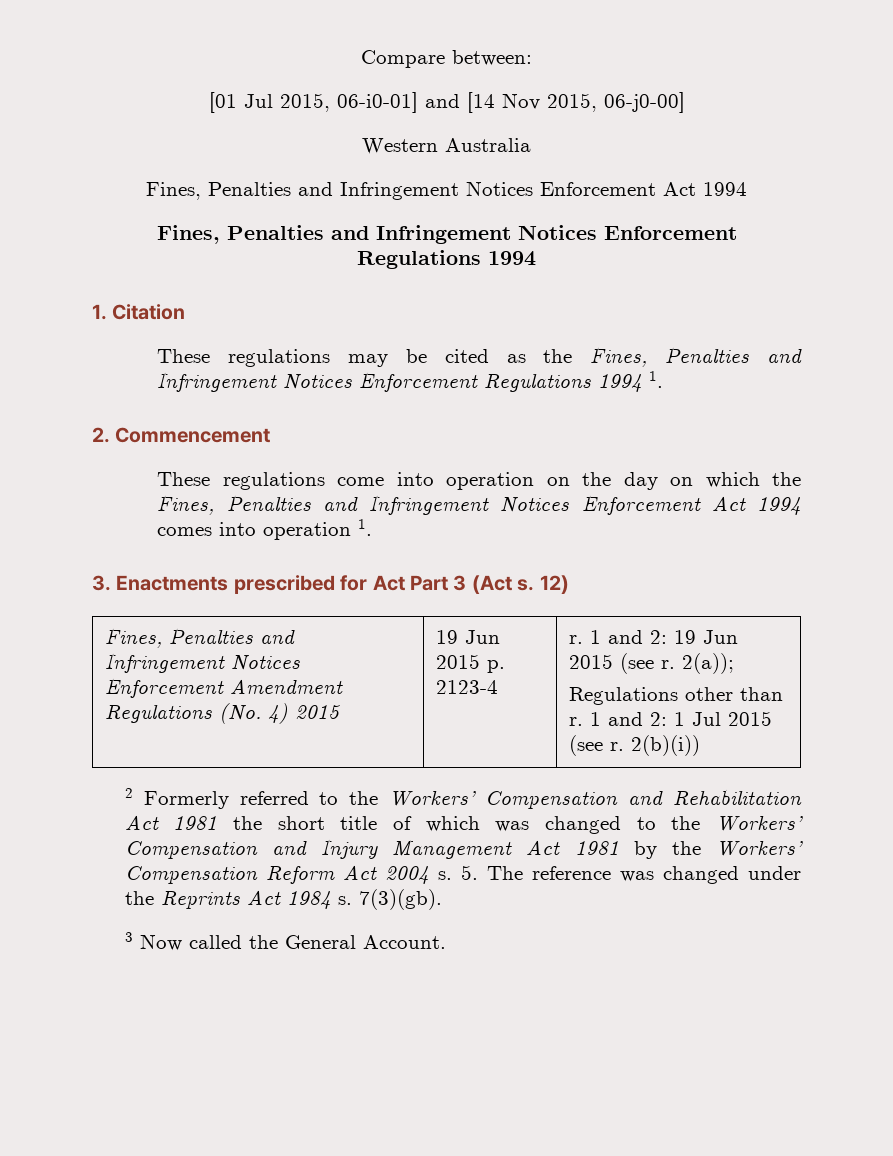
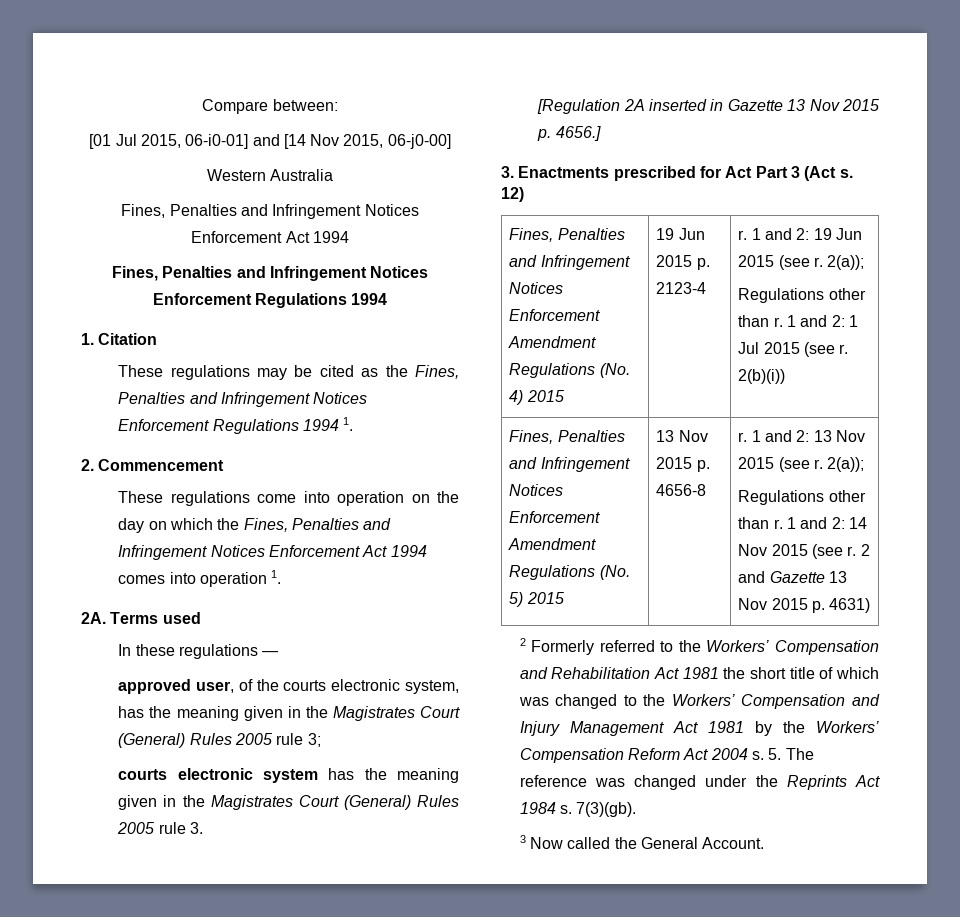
+ 2A. Terms used
+ In these regulations —
+ approved user, of the courts electronic system, has the meaning given in the Magistrates Court (General) Rules 2005 rule 3;
+ courts electronic system has the meaning given in the Magistrates Court (General) Rules 2005 rule 3.
+ [Regulation 2A inserted in Gazette 13 Nov 2015 p. 4656.]
+ Fines, Penalties and Infringement Notices Enforcement Amendment Regulations (No. 5) 2015 | 13 Nov 2015 p. 4656-8 | r. 1 and 2: 13 Nov 2015 (see r. 2(a));
+ Regulations other than r. 1 and 2: 14 Nov 2015 (see r. 2 and Gazette 13 Nov 2015 p. 4631)

